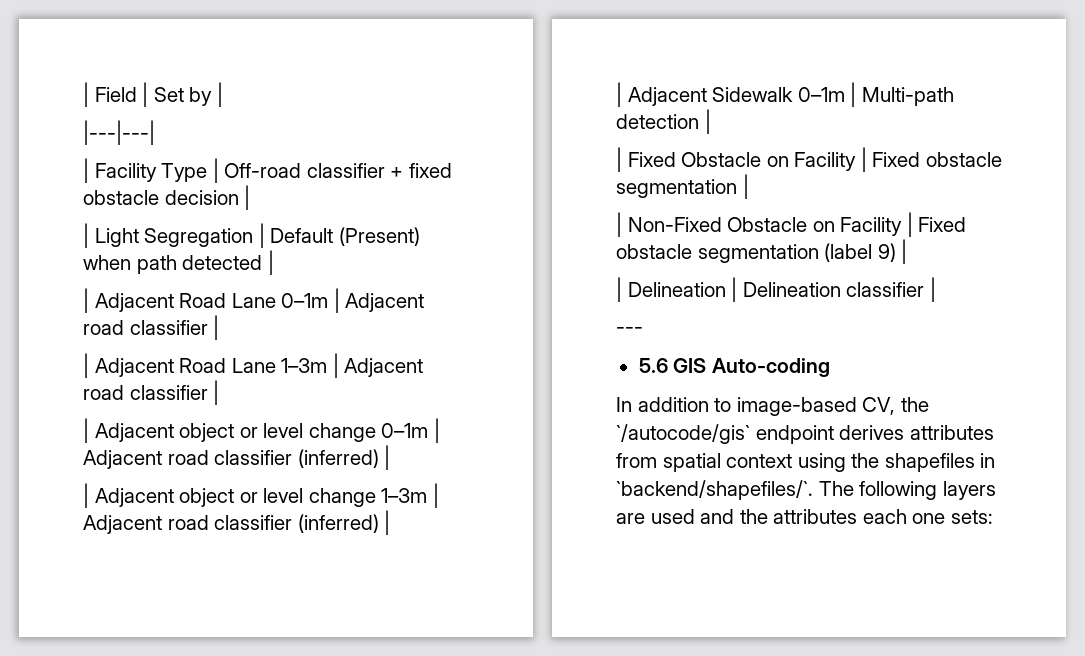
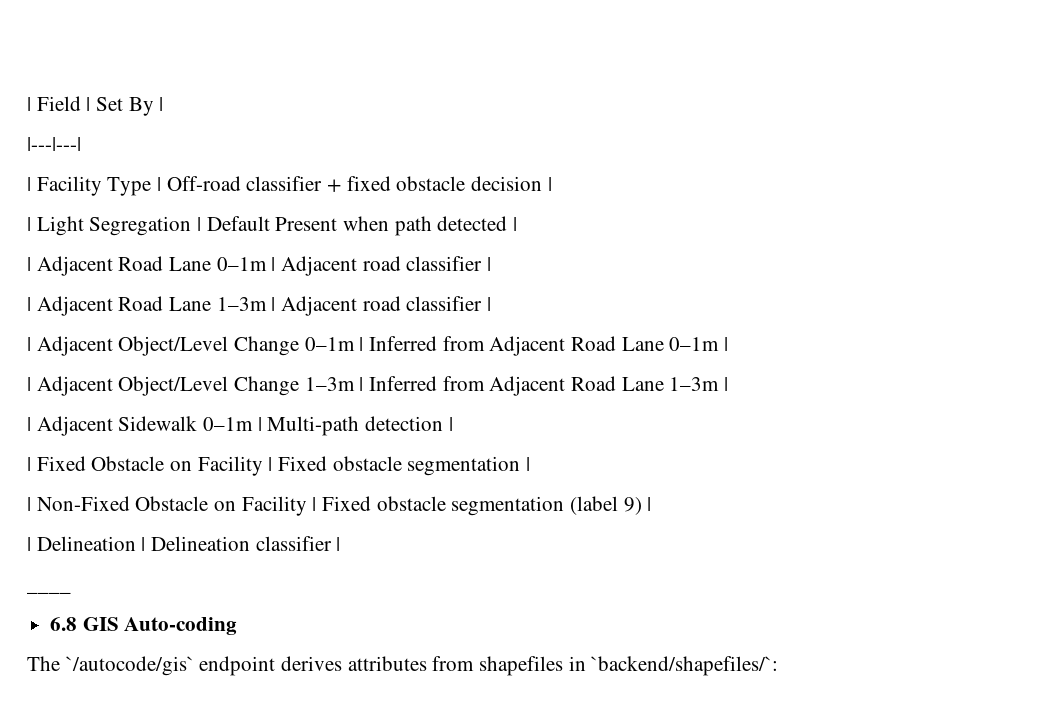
- | Field | Set by |
+ | Field | Set By |
- | Light Segregation | Default (Present) when path detected |
+ | Light Segregation | Default Present when path detected |
- | Adjacent object or level change 0–1m | Adjacent road classifier (inferred) |
- | Adjacent object or level change 1–3m | Adjacent road classifier (inferred) |
+ | Adjacent Object/Level Change 0–1m | Inferred from Adjacent Road Lane 0–1m |
+ | Adjacent Object/Level Change 1–3m | Inferred from Adjacent Road Lane 1–3m |
- ---
- 5.6 GIS Auto-coding
+ ____
+ 6.8 GIS Auto-coding
- In addition to image-based CV, the `/autocode/gis` endpoint derives attributes from spatial context using the shapefiles in `backend/shapefiles/`. The following layers are used and the attributes each one sets:
+ The `/autocode/gis` endpoint derives attributes from shapefiles in `backend/shapefiles/`:

